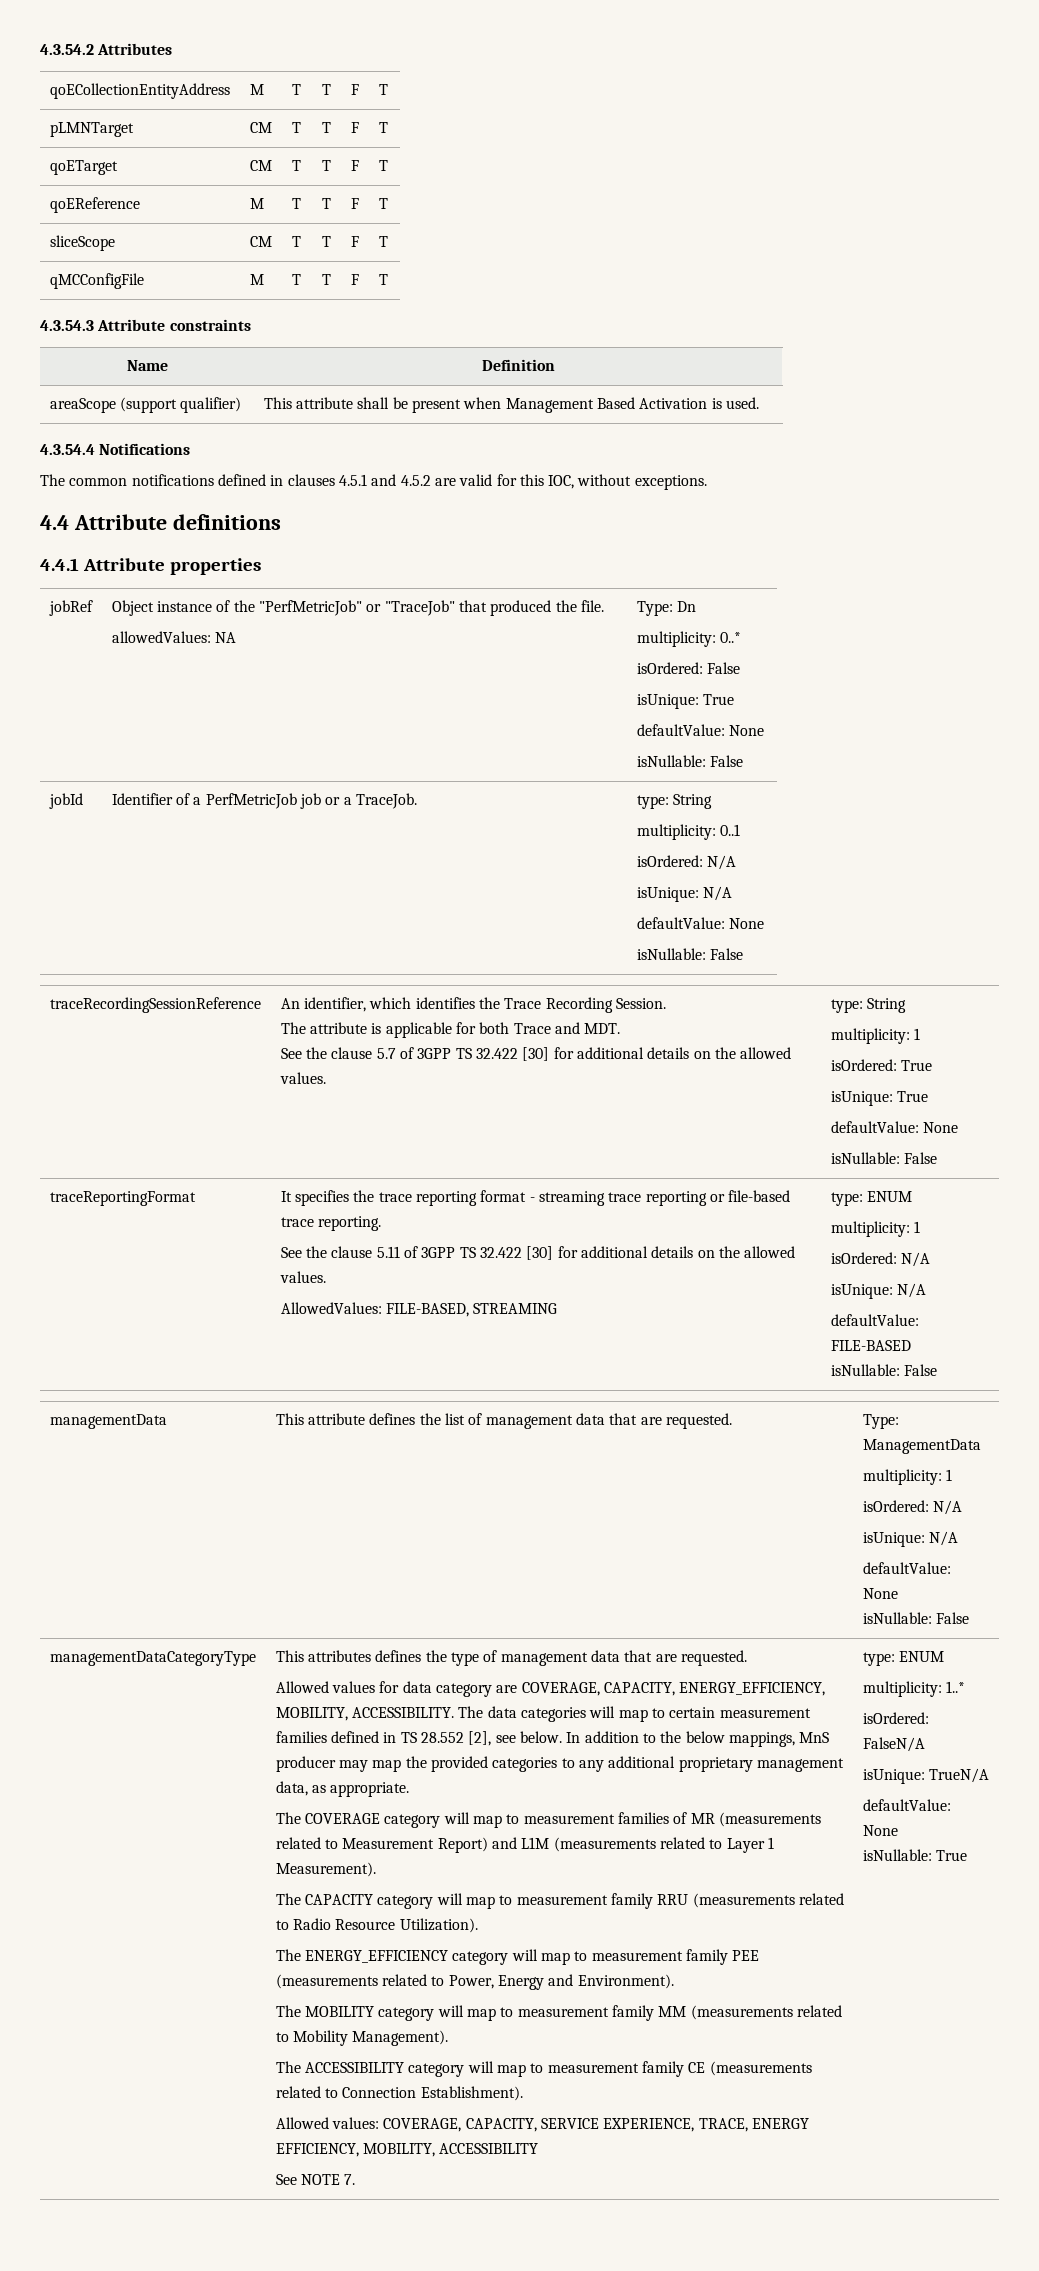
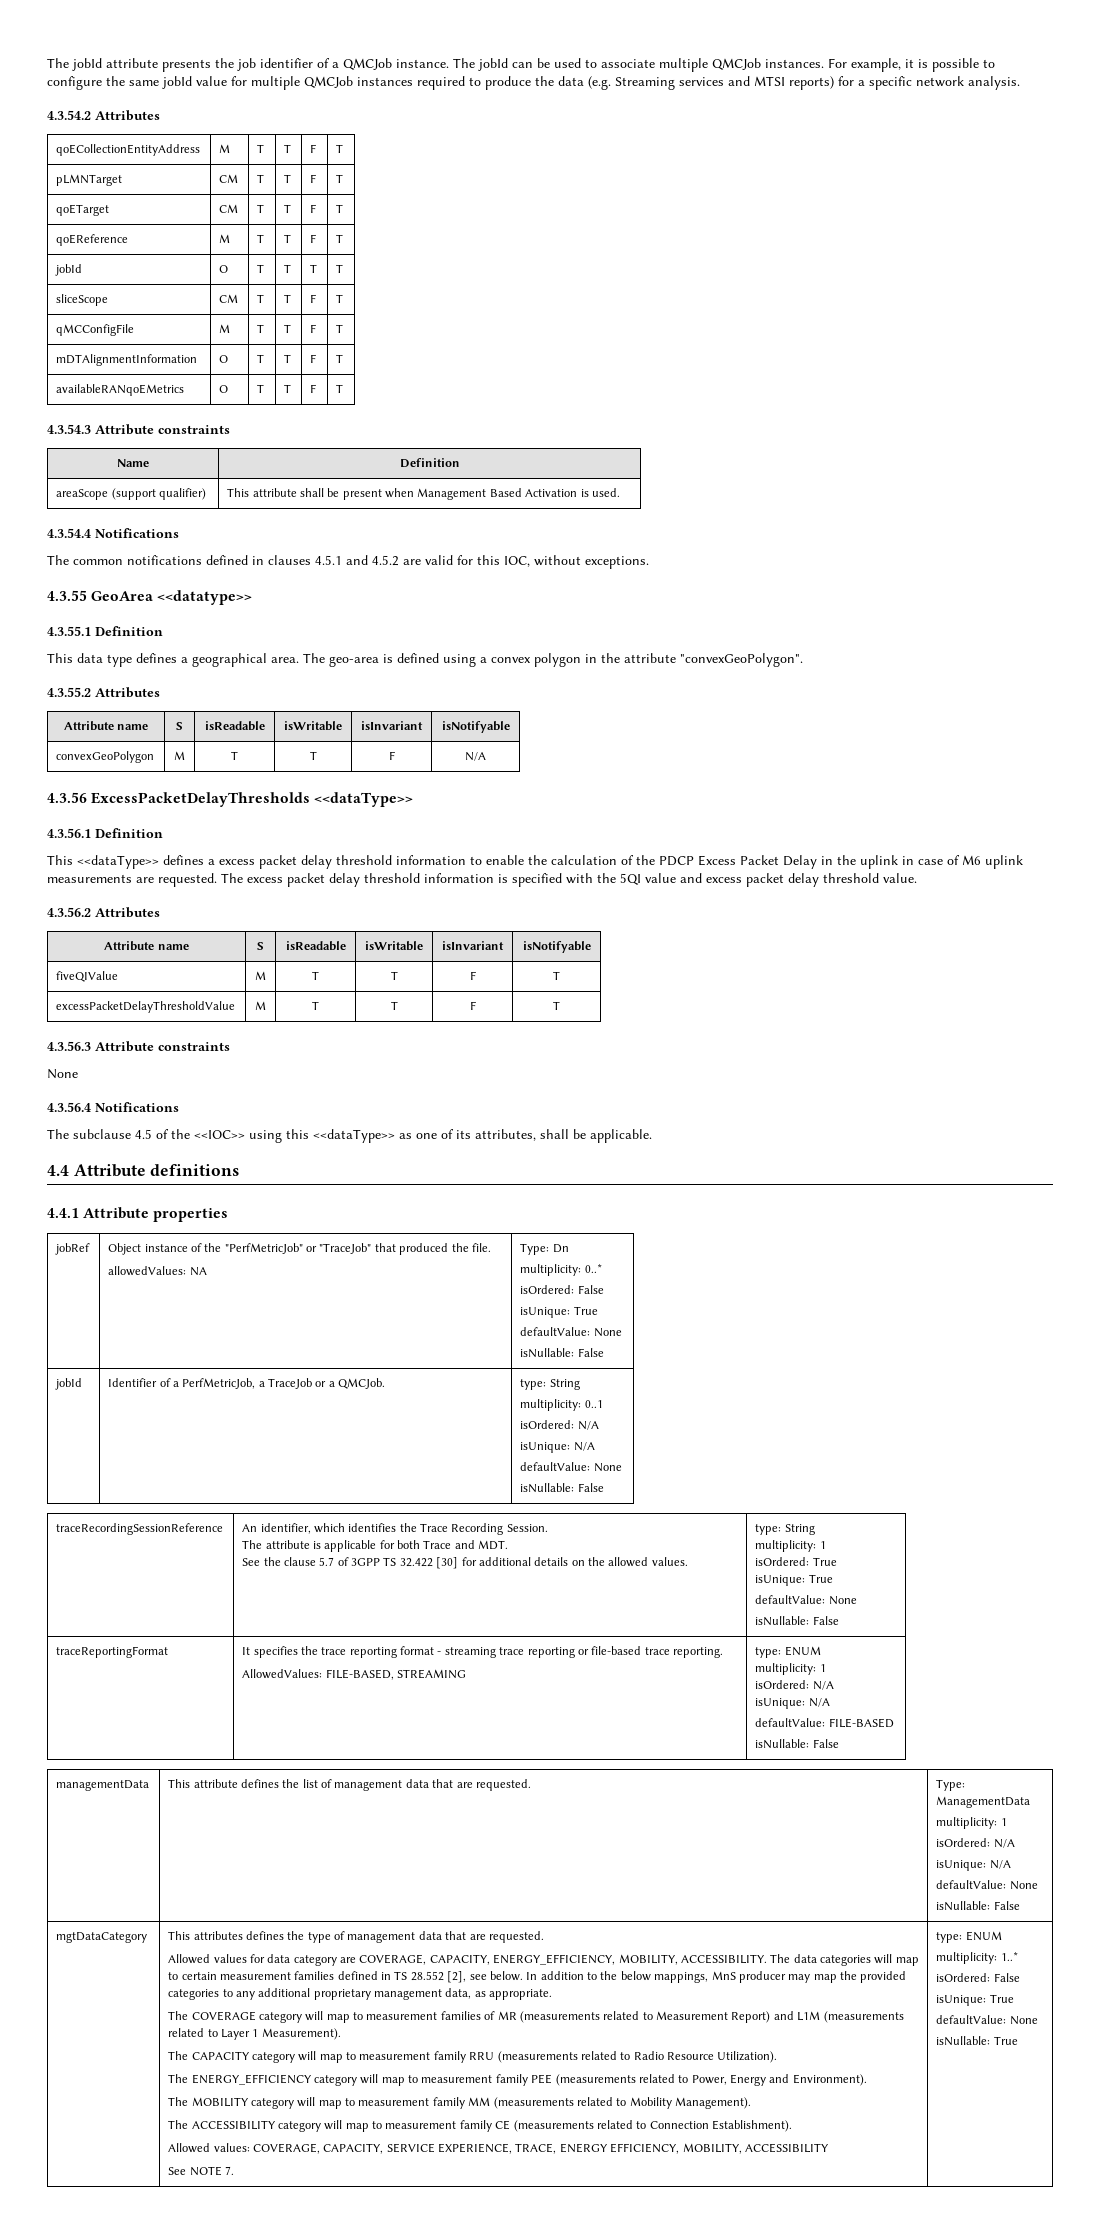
+ The jobId attribute presents the job identifier of a QMCJob instance. The jobId can be used to associate multiple QMCJob instances. For example, it is possible to configure the same jobId value for multiple QMCJob instances required to produce the data (e.g. Streaming services and MTSI reports) for a specific network analysis.
+ jobId | O | T | T | T | T
+ mDTAlignmentInformation | O | T | T | F | T
+ availableRANqoEMetrics | O | T | T | F | T
+ 4.3.55 GeoArea <<datatype>>
+ 4.3.55.1 Definition
+ This data type defines a geographical area. The geo-area is defined using a convex polygon in the attribute "convexGeoPolygon".
+ 4.3.55.2 Attributes
+ Attribute name | S | isReadable | isWritable | isInvariant | isNotifyable
+ convexGeoPolygon | M | T | T | F | N/A
+ 4.3.56 ExcessPacketDelayThresholds <<dataType>>
+ 4.3.56.1 Definition
+ This <<dataType>> defines a excess packet delay threshold information to enable the calculation of the PDCP Excess Packet Delay in the uplink in case of M6 uplink measurements are requested. The excess packet delay threshold information is specified with the 5QI value and excess packet delay threshold value.
+ 4.3.56.2 Attributes
+ Attribute name | S | isReadable | isWritable | isInvariant | isNotifyable
+ fiveQIValue | M | T | T | F | T
+ excessPacketDelayThresholdValue | M | T | T | F | T
+ 4.3.56.3 Attribute constraints
+ None
+ 4.3.56.4 Notifications
+ The subclause 4.5 of the <<IOC>> using this <<dataType>> as one of its attributes, shall be applicable.
- jobId | Identifier of a PerfMetricJob job or a TraceJob. | type: String
+ jobId | Identifier of a PerfMetricJob, a TraceJob or a QMCJob. | type: String
- See the clause 5.11 of 3GPP TS 32.422 [30] for additional details on the allowed values.
- managementDataCategoryType
+ mgtDataCategory
  multiplicity: 1..*
- isOrdered: FalseN/A
- isUnique: TrueN/A
+ isOrdered: False
+ isUnique: True

